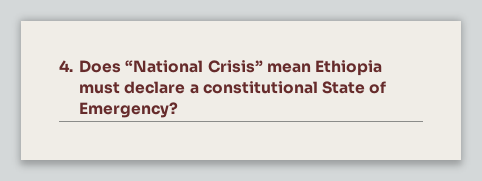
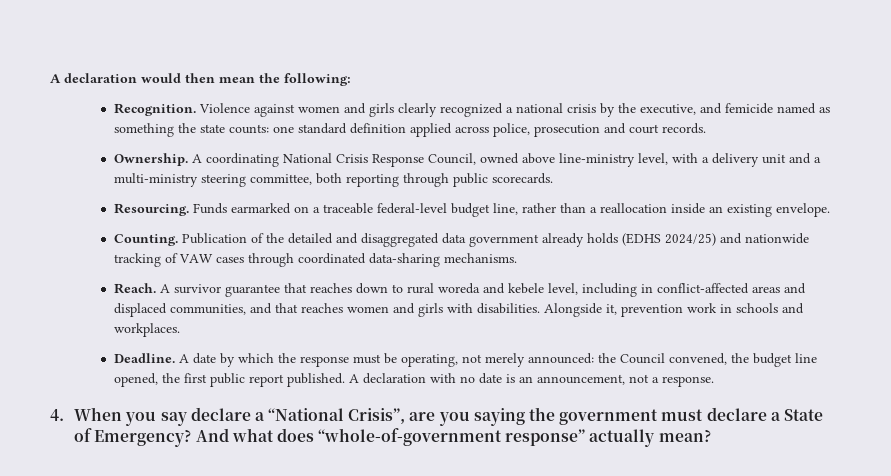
- 4. Does “National Crisis” mean Ethiopia must declare a constitutional State of Emergency?
+ A declaration would then mean the following:
+ Recognition. Violence against women and girls clearly recognized a national crisis by the executive, and femicide named as something the state counts: one standard definition applied across police, prosecution and court records.
+ Ownership. A coordinating National Crisis Response Council, owned above line-ministry level, with a delivery unit and a multi-ministry steering committee, both reporting through public scorecards.
+ Resourcing. Funds earmarked on a traceable federal-level budget line, rather than a reallocation inside an existing envelope.
+ Counting. Publication of the detailed and disaggregated data government already holds (EDHS 2024/25) and nationwide tracking of VAW cases through coordinated data-sharing mechanisms.
+ Reach. A survivor guarantee that reaches down to rural woreda and kebele level, including in conflict-affected areas and displaced communities, and that reaches women and girls with disabilities. Alongside it, prevention work in schools and workplaces.
+ Deadline. A date by which the response must be operating, not merely announced: the Council convened, the budget line opened, the first public report published. A declaration with no date is an announcement, not a response.
+ 4. When you say declare a “National Crisis”, are you saying the government must declare a State of Emergency?
+ And what does “whole-of-government response” actually mean?

